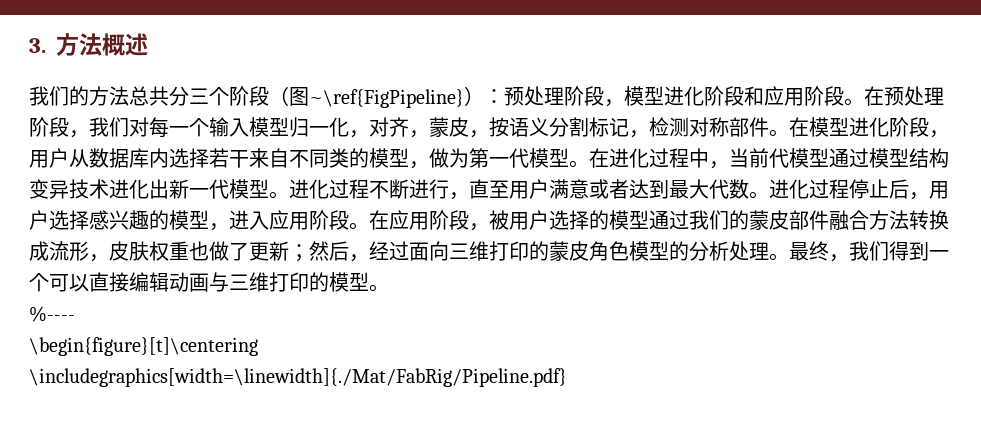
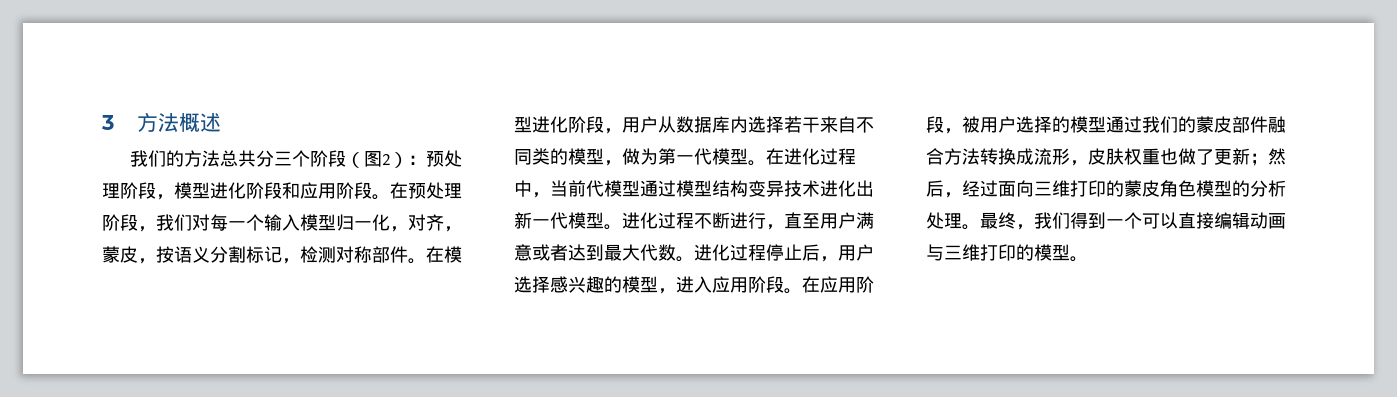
- 3.方法概述
+ 3方法概述
- 我们的方法总共分三个阶段（图~\ref{FigPipeline}）：预处理阶段，模型进化阶段和应用阶段。
+ 我们的方法总共分三个阶段（图2）：预处理阶段，模型进化阶段和应用阶段。
- %----
- \begin{figure}[t]\centering
- \includegraphics[width=\linewidth]{./Mat/FabRig/Pipeline.pdf}

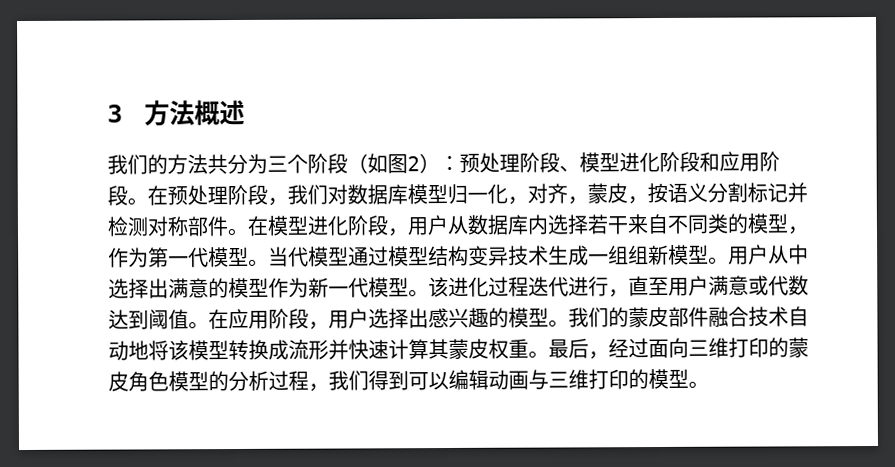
- 我们的方法总共分三个阶段（图2）：预处理阶段，模型进化阶段和应用阶段。
+ 我们的方法共分为三个阶段（如图2）：预处理阶段、模型进化阶段和应用阶段。
- 在预处理阶段，我们对每一个输入模型归一化，对齐，蒙皮，按语义分割标记，检测对称部件。
+ 在预处理阶段，我们对数据库模型归一化，对齐，蒙皮，按语义分割标记并检测对称部件。
- 在模型进化阶段，用户从数据库内选择若干来自不同类的模型，做为第一代模型。
+ 在模型进化阶段，用户从数据库内选择若干来自不同类的模型，作为第一代模型。
- 在进化过程中，当前代模型通过模型结构变异技术进化出新一代模型。
+ 当代模型通过模型结构变异技术生成一组组新模型。用户从中选择出满意的模型作为新一代模型。
- 进化过程不断进行，直至用户满意或者达到最大代数。进化过程停止后，用户选择感兴趣的模型，进入应用阶段。
+ 该进化过程迭代进行，直至用户满意或代数达到阈值。
- 在应用阶段，被用户选择的模型通过我们的蒙皮部件融合方法转换成流形，皮肤权重也做了更新；然后，经过面向三维打印的蒙皮角色模型的分析处理。最终，我们得到一个可以直接编辑动画与三维打印的模型。
+ 在应用阶段，用户选择出感兴趣的模型。我们的蒙皮部件融合技术自动地将该模型转换成流形并快速计算其蒙皮权重。最后，经过面向三维打印的蒙皮角色模型的分析过程，我们得到可以编辑动画与三维打印的模型。

